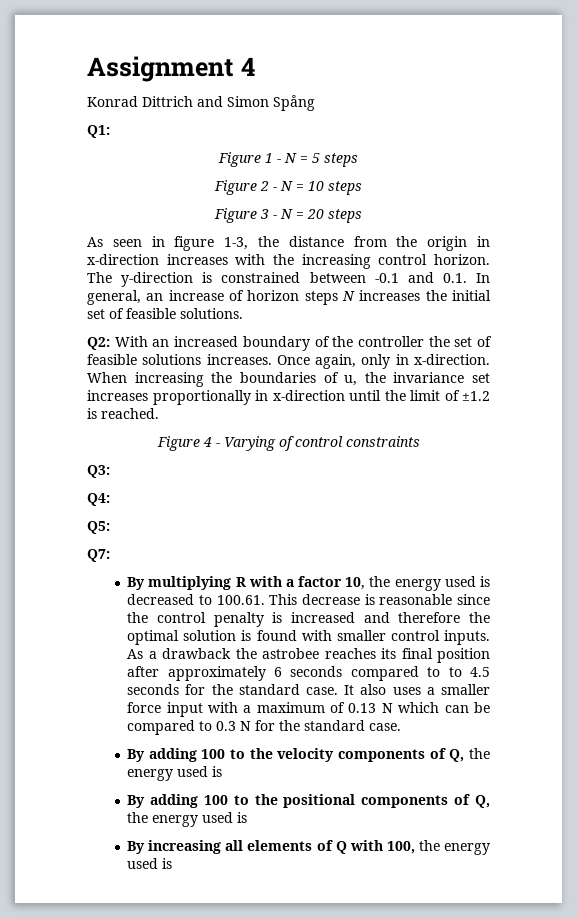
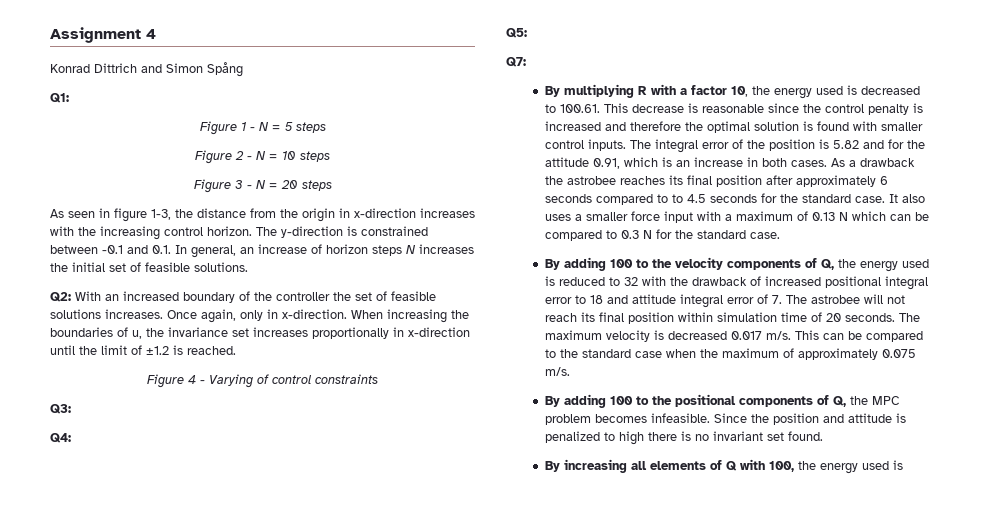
+ The integral error of the position is 5.82 and for the attitude 0.91, which is an increase in both cases.
- By adding 100 to the velocity components of Q, the energy used is
+ By adding 100 to the velocity components of Q, the energy used is reduced to 32 with the drawback of increased positional integral error to 18 and attitude integral error of 7. The astrobee will not reach its final position within simulation time of 20 seconds. The maximum velocity is decreased 0.017 m/s. This can be compared to the standard case when the maximum of approximately 0.075 m/s.
- By adding 100 to the positional components of Q, the energy used is
+ By adding 100 to the positional components of Q, the MPC problem becomes infeasible. Since the position and attitude is penalized to high there is no invariant set found.

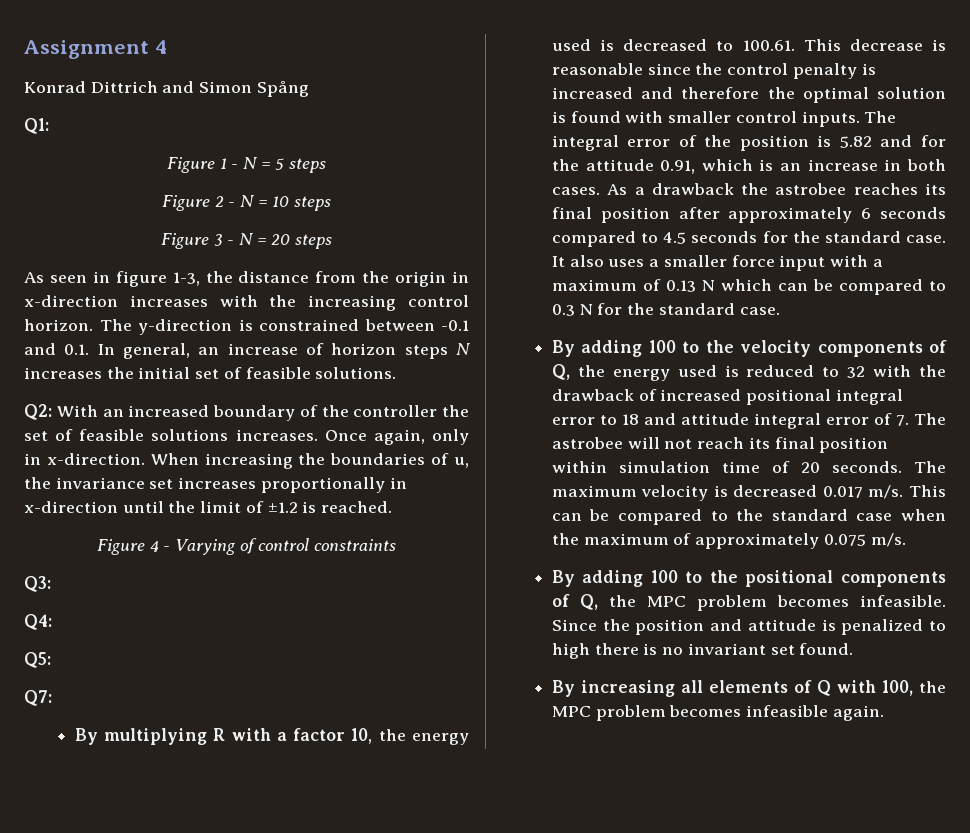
- As a drawback the astrobee reaches its final position after approximately 6 seconds compared to to 4.5 seconds for the standard case.
+ As a drawback the astrobee reaches its final position after approximately 6 seconds compared to 4.5 seconds for the standard case.
- By increasing all elements of Q with 100, the energy used is
+ By increasing all elements of Q with 100, the MPC problem becomes infeasible again.

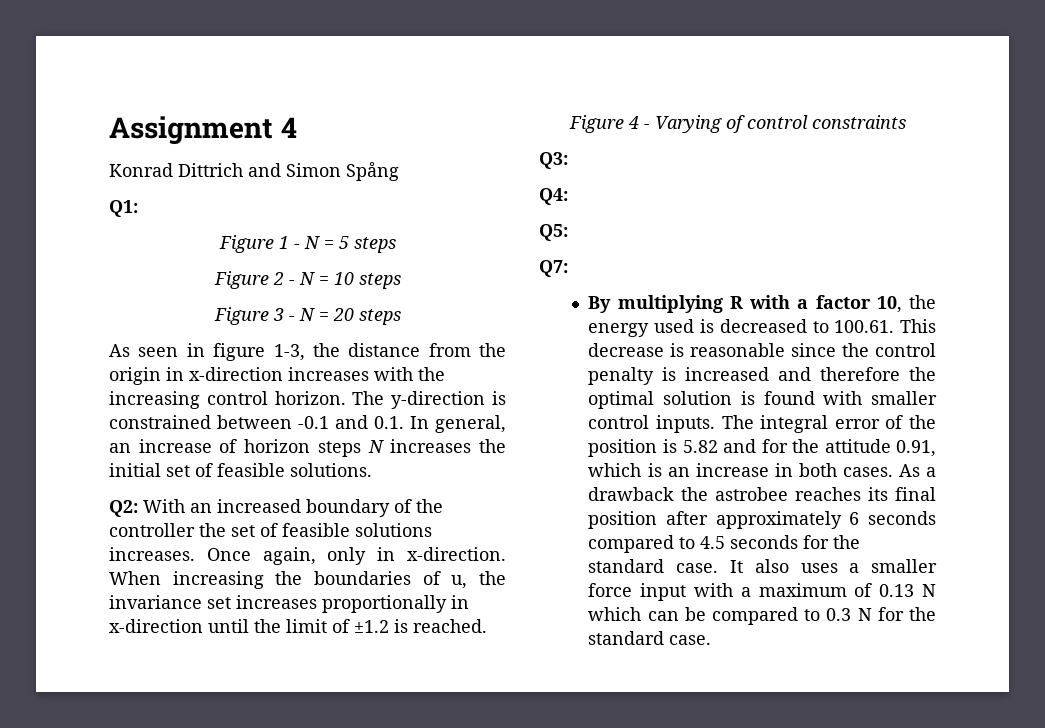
- By adding 100 to the velocity components of Q, the energy used is reduced to 32 with the drawback of increased positional integral error to 18 and attitude integral error of 7. The astrobee will not reach its final position within simulation time of 20 seconds. The maximum velocity is decreased 0.017 m/s. This can be compared to the standard case when the maximum of approximately 0.075 m/s.
- By adding 100 to the positional components of Q, the MPC problem becomes infeasible. Since the position and attitude is penalized to high there is no invariant set found.
- By increasing all elements of Q with 100, the MPC problem becomes infeasible again.

